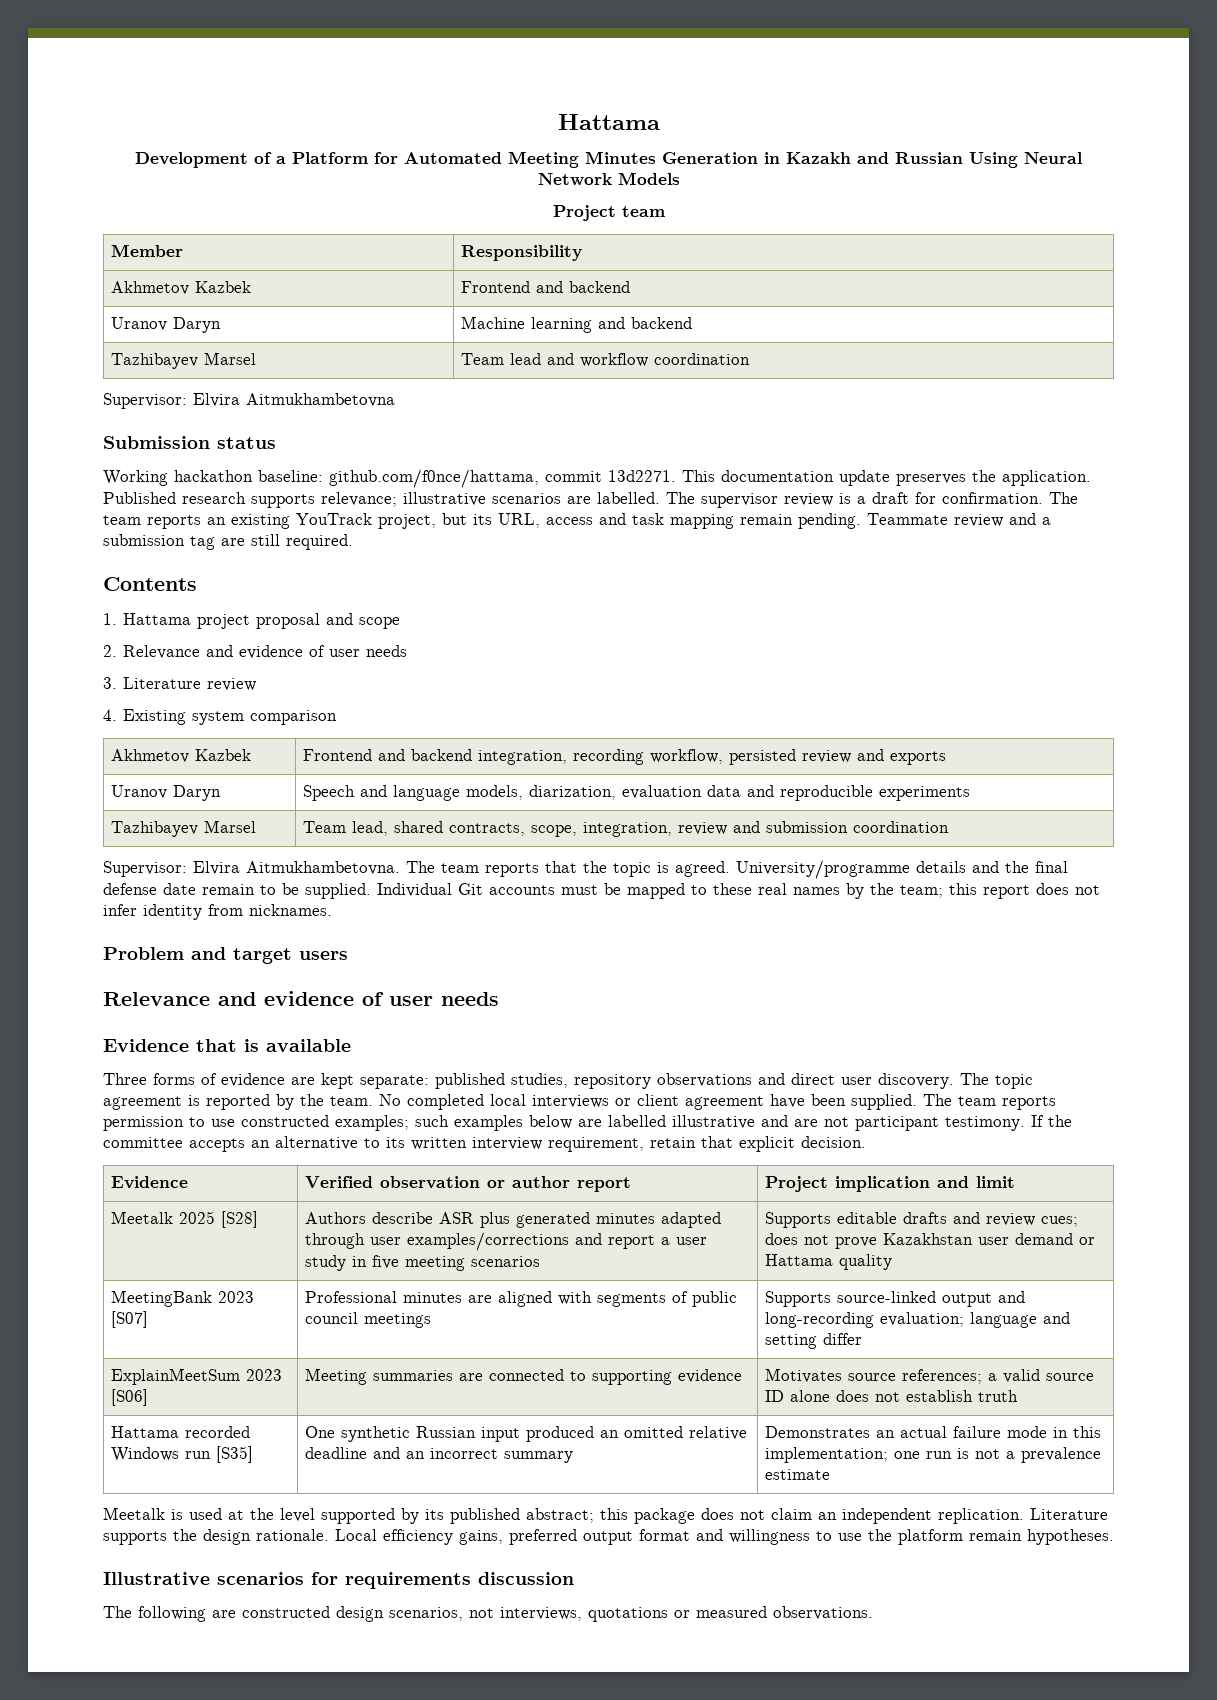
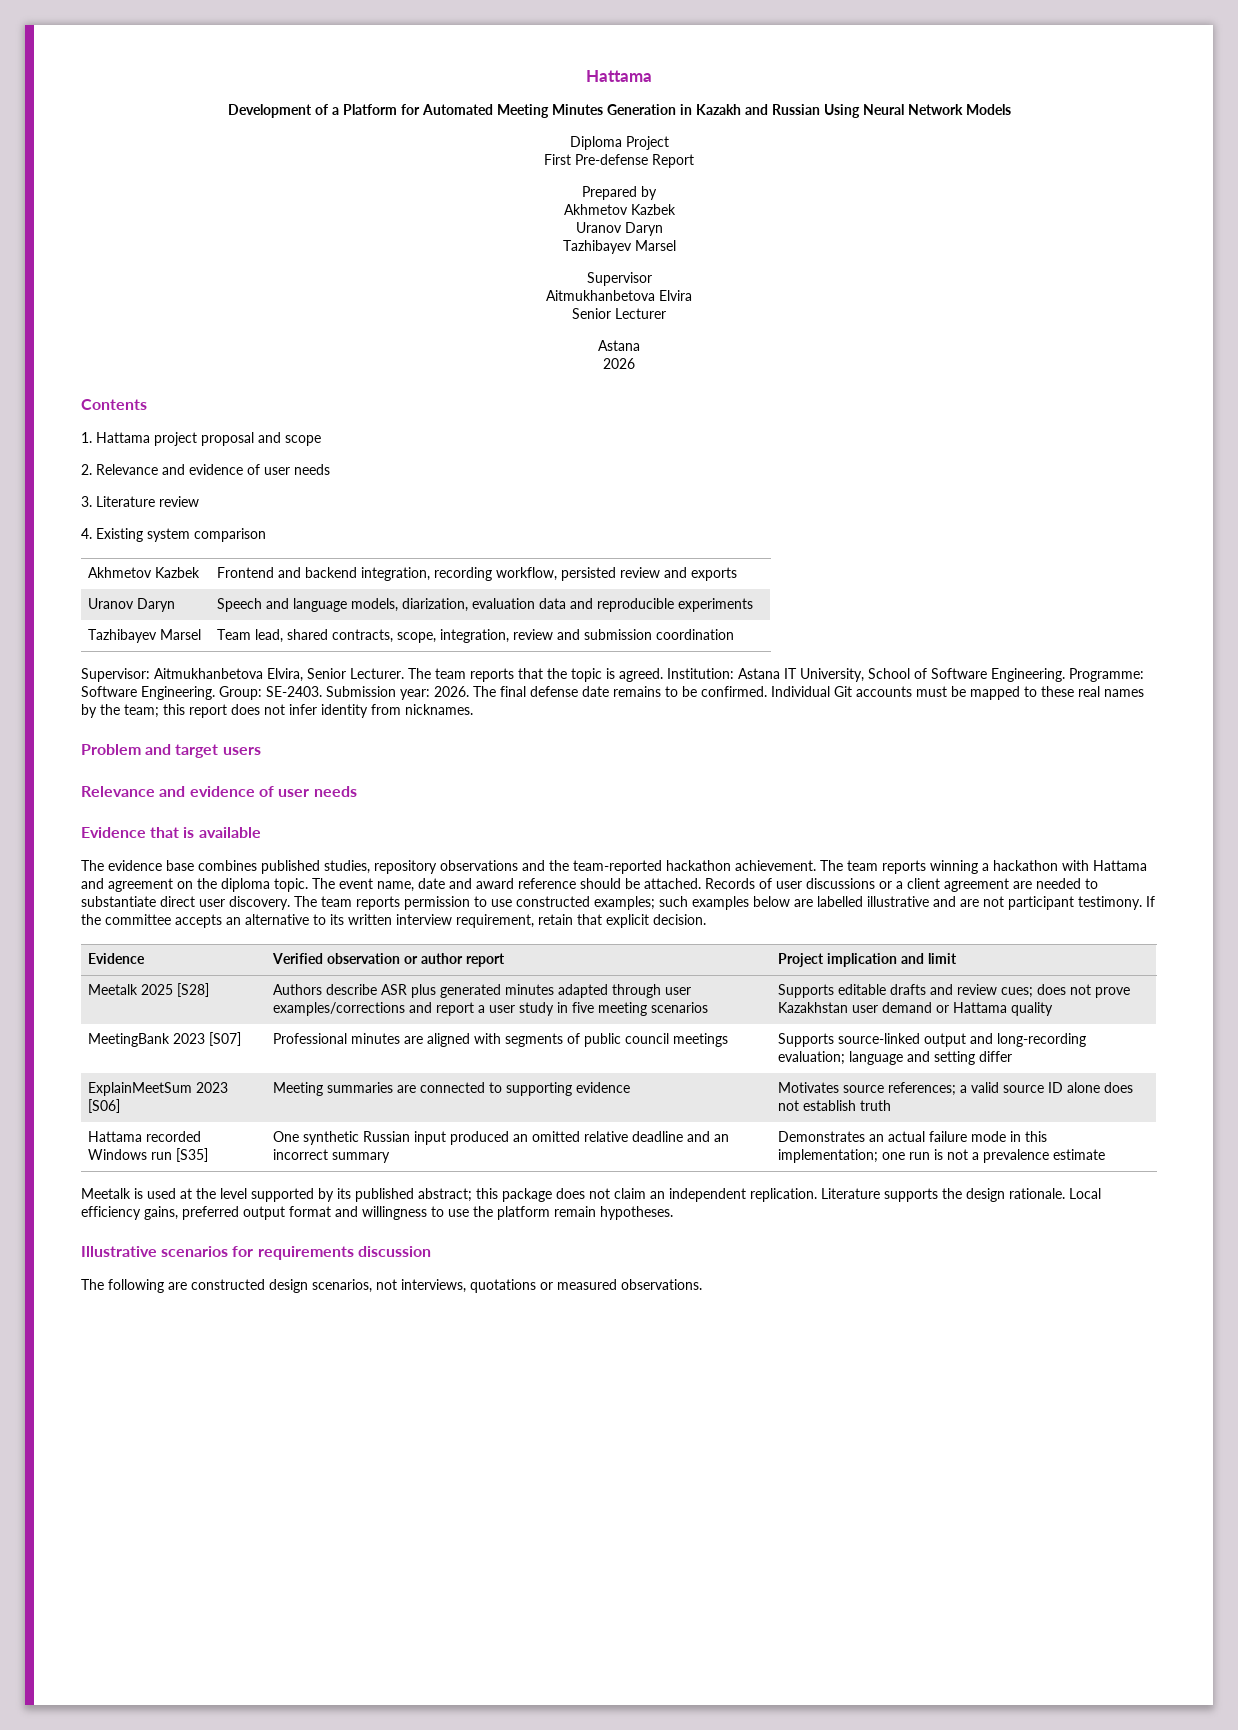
- Project team
- Member | Responsibility
- Akhmetov Kazbek | Frontend and backend
- Uranov Daryn | Machine learning and backend
- Tazhibayev Marsel | Team lead and workflow coordination
- Supervisor: Elvira Aitmukhambetovna
- Submission status
- Working hackathon baseline: github.com/f0nce/hattama, commit 13d2271. This documentation update preserves the application. Published research supports relevance; illustrative scenarios are labelled. The supervisor review is a draft for confirmation. The team reports an existing YouTrack project, but its URL, access and task mapping remain pending. Teammate review and a submission tag are still required.
+ Diploma Project
+ First Pre-defense Report
+ Prepared by
+ Akhmetov Kazbek
+ Uranov Daryn
+ Tazhibayev Marsel
+ Supervisor
+ Aitmukhanbetova Elvira
+ Senior Lecturer
+ Astana
+ 2026
- Supervisor: Elvira Aitmukhambetovna.
+ Supervisor: Aitmukhanbetova Elvira, Senior Lecturer.
- University/programme details and the final defense date remain to be supplied.
+ Institution: Astana IT University, School of Software Engineering. Programme: Software Engineering. Group: SE-2403. Submission year: 2026. The final defense date remains to be confirmed.
- Three forms of evidence are kept separate: published studies, repository observations and direct user discovery. The topic agreement is reported by the team. No completed local interviews or client agreement have been supplied.
+ The evidence base combines published studies, repository observations and the team-reported hackathon achievement. The team reports winning a hackathon with Hattama and agreement on the diploma topic. The event name, date and award reference should be attached. Records of user discussions or a client agreement are needed to substantiate direct user discovery.

